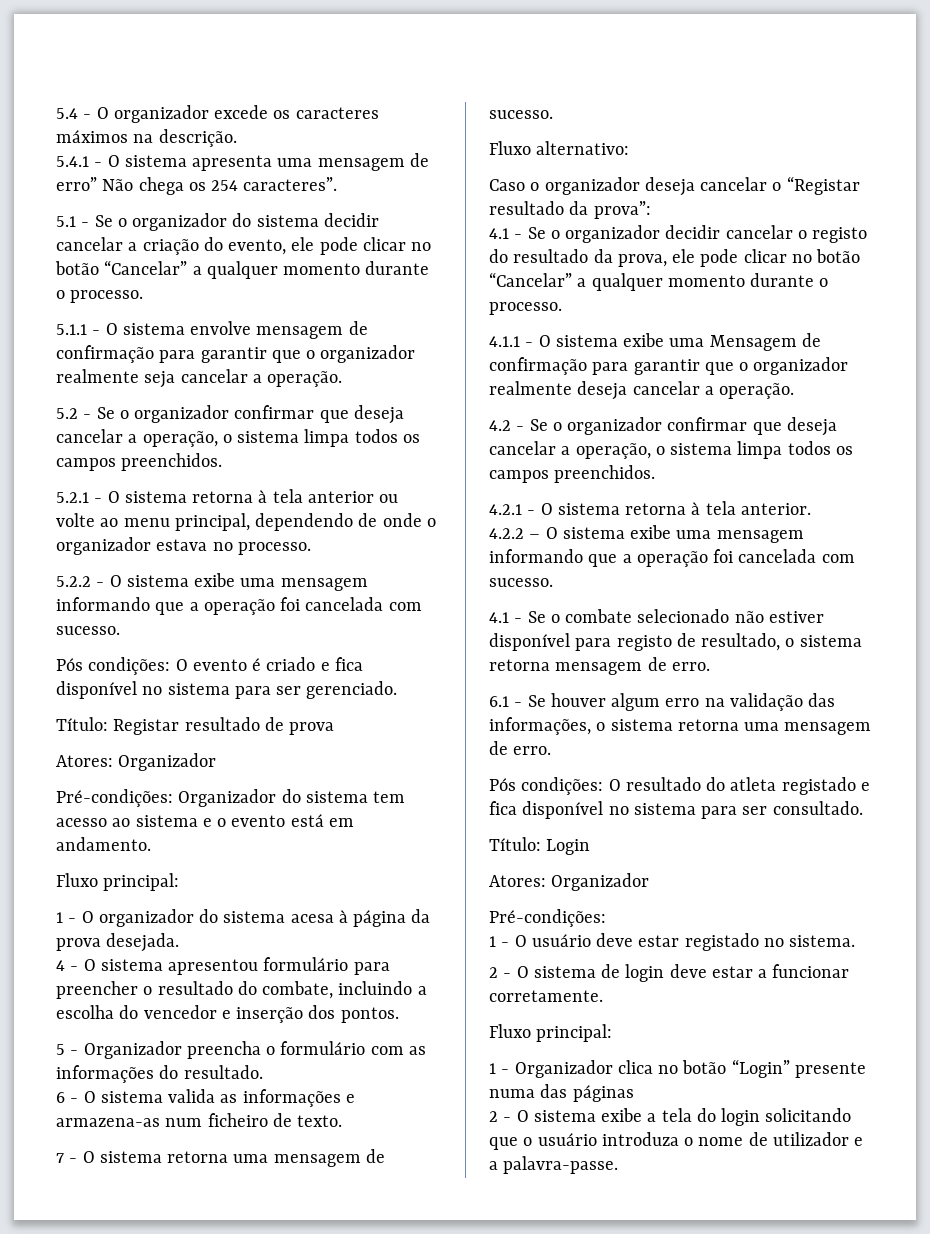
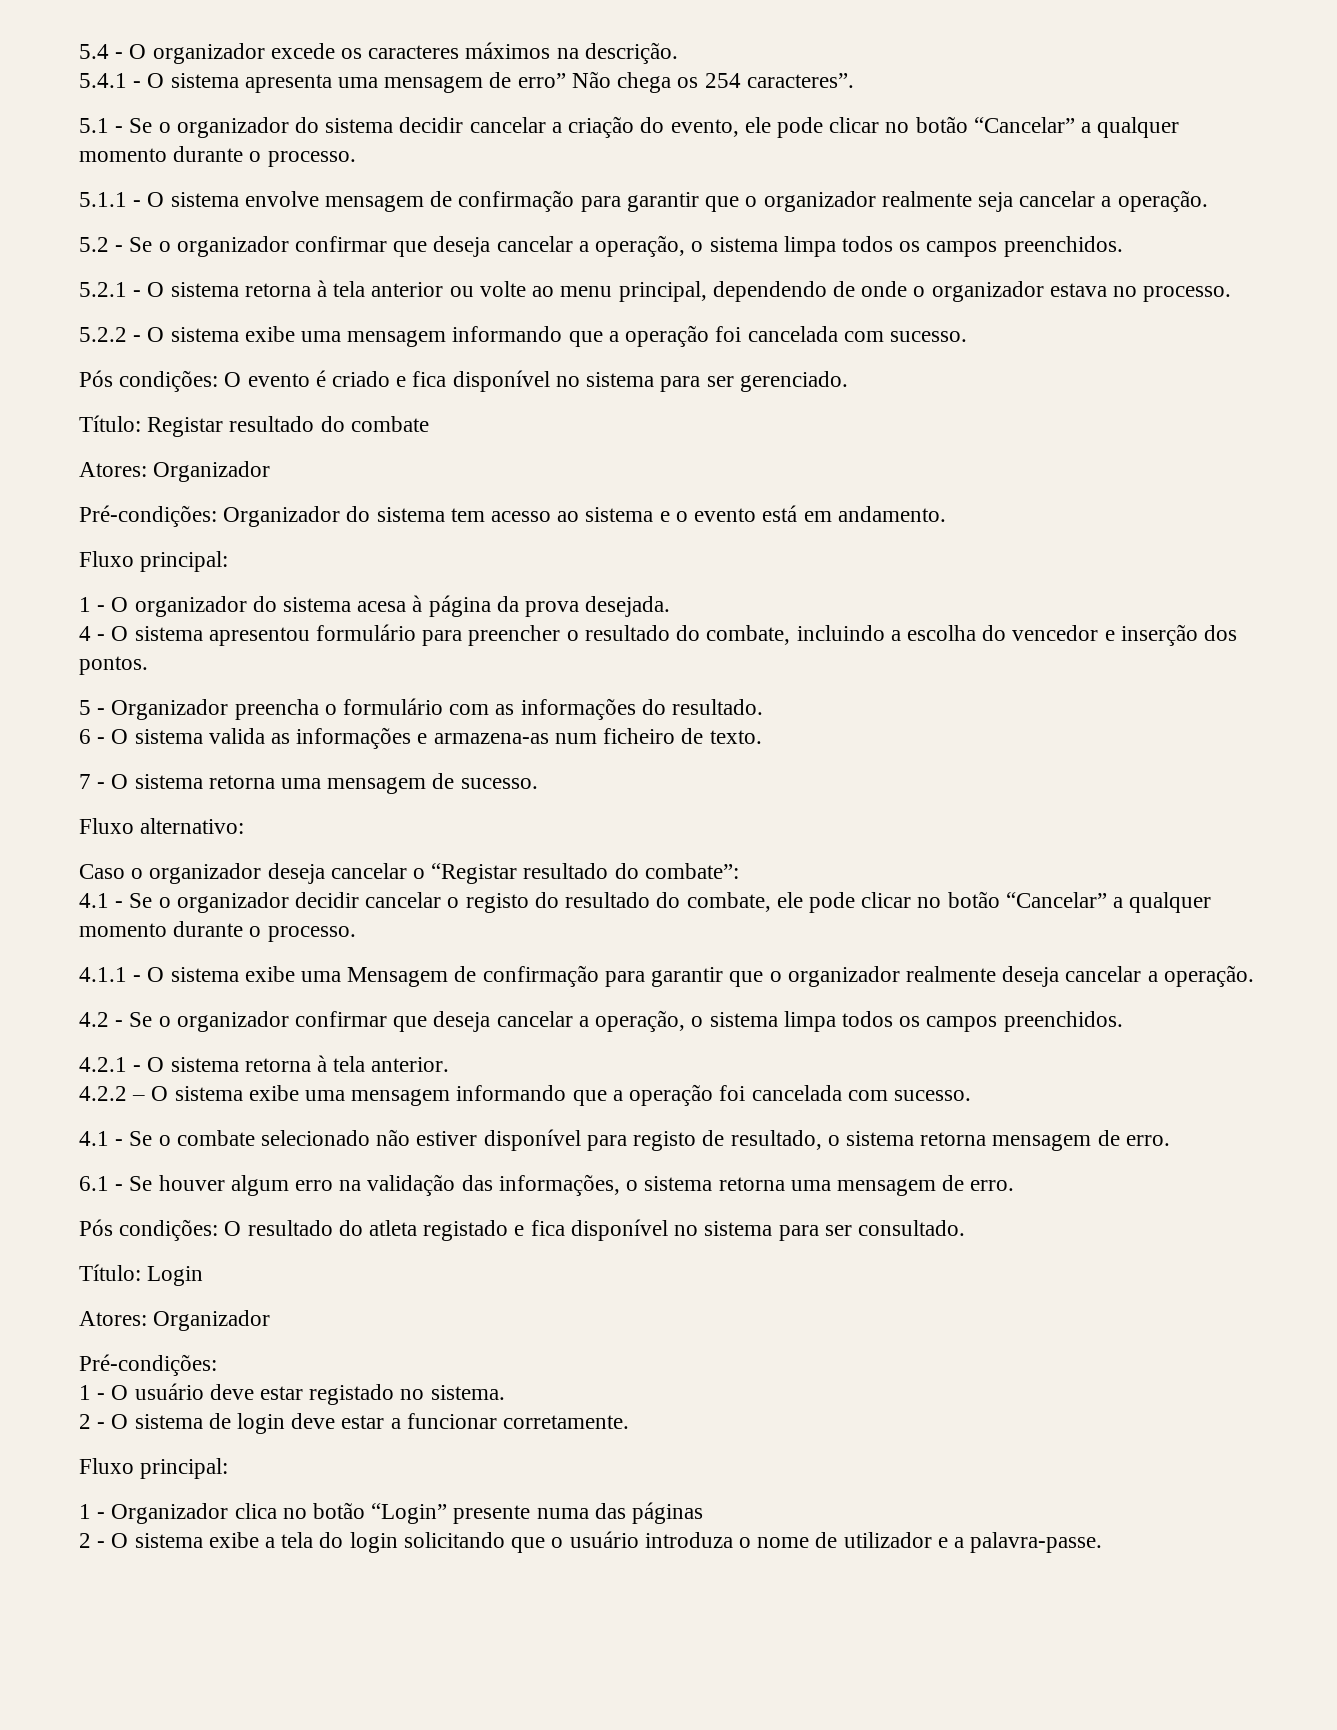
- Título: Registar resultado de prova
+ Título: Registar resultado do combate
- Caso o organizador deseja cancelar o “Registar resultado da prova”:
+ Caso o organizador deseja cancelar o “Registar resultado do combate”:
- 4.1 - Se o organizador decidir cancelar o registo do resultado da prova, ele pode clicar no botão “Cancelar” a qualquer momento durante o processo.
+ 4.1 - Se o organizador decidir cancelar o registo do resultado do combate, ele pode clicar no botão “Cancelar” a qualquer momento durante o processo.

